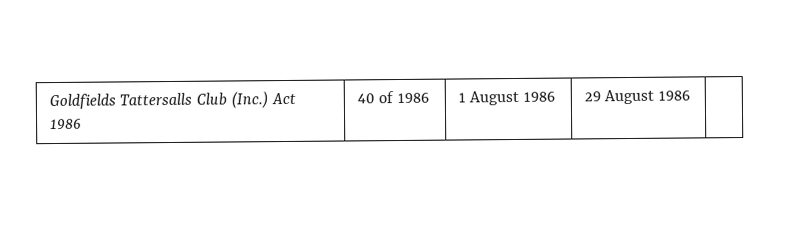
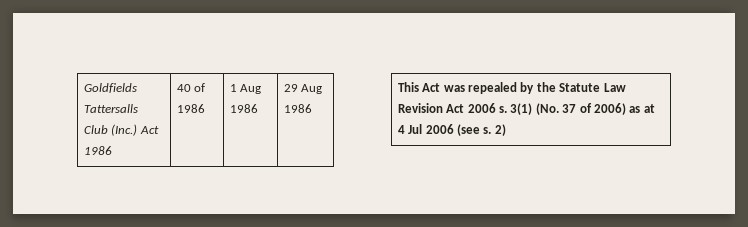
- Goldfields Tattersalls Club (Inc.) Act 1986 | 40 of 1986 | 1 August 1986 | 29 August 1986 |
+ Goldfields Tattersalls Club (Inc.) Act 1986 | 40 of 1986 | 1 Aug 1986 | 29 Aug 1986
+ This Act was repealed by the Statute Law Revision Act 2006 s. 3(1) (No. 37 of 2006) as at 4 Jul 2006 (see s. 2)

